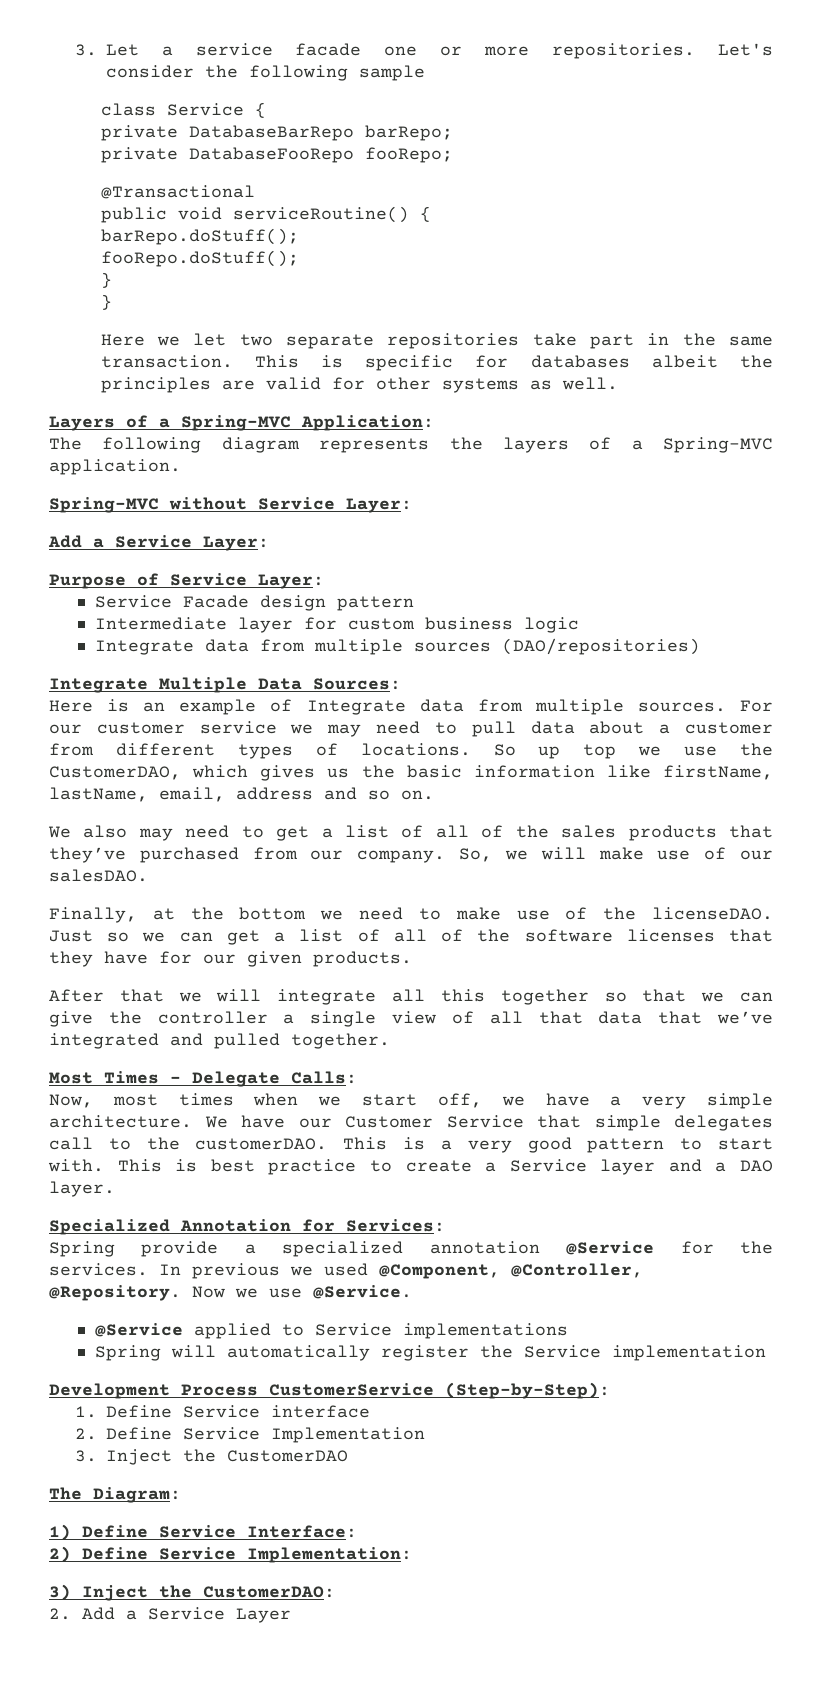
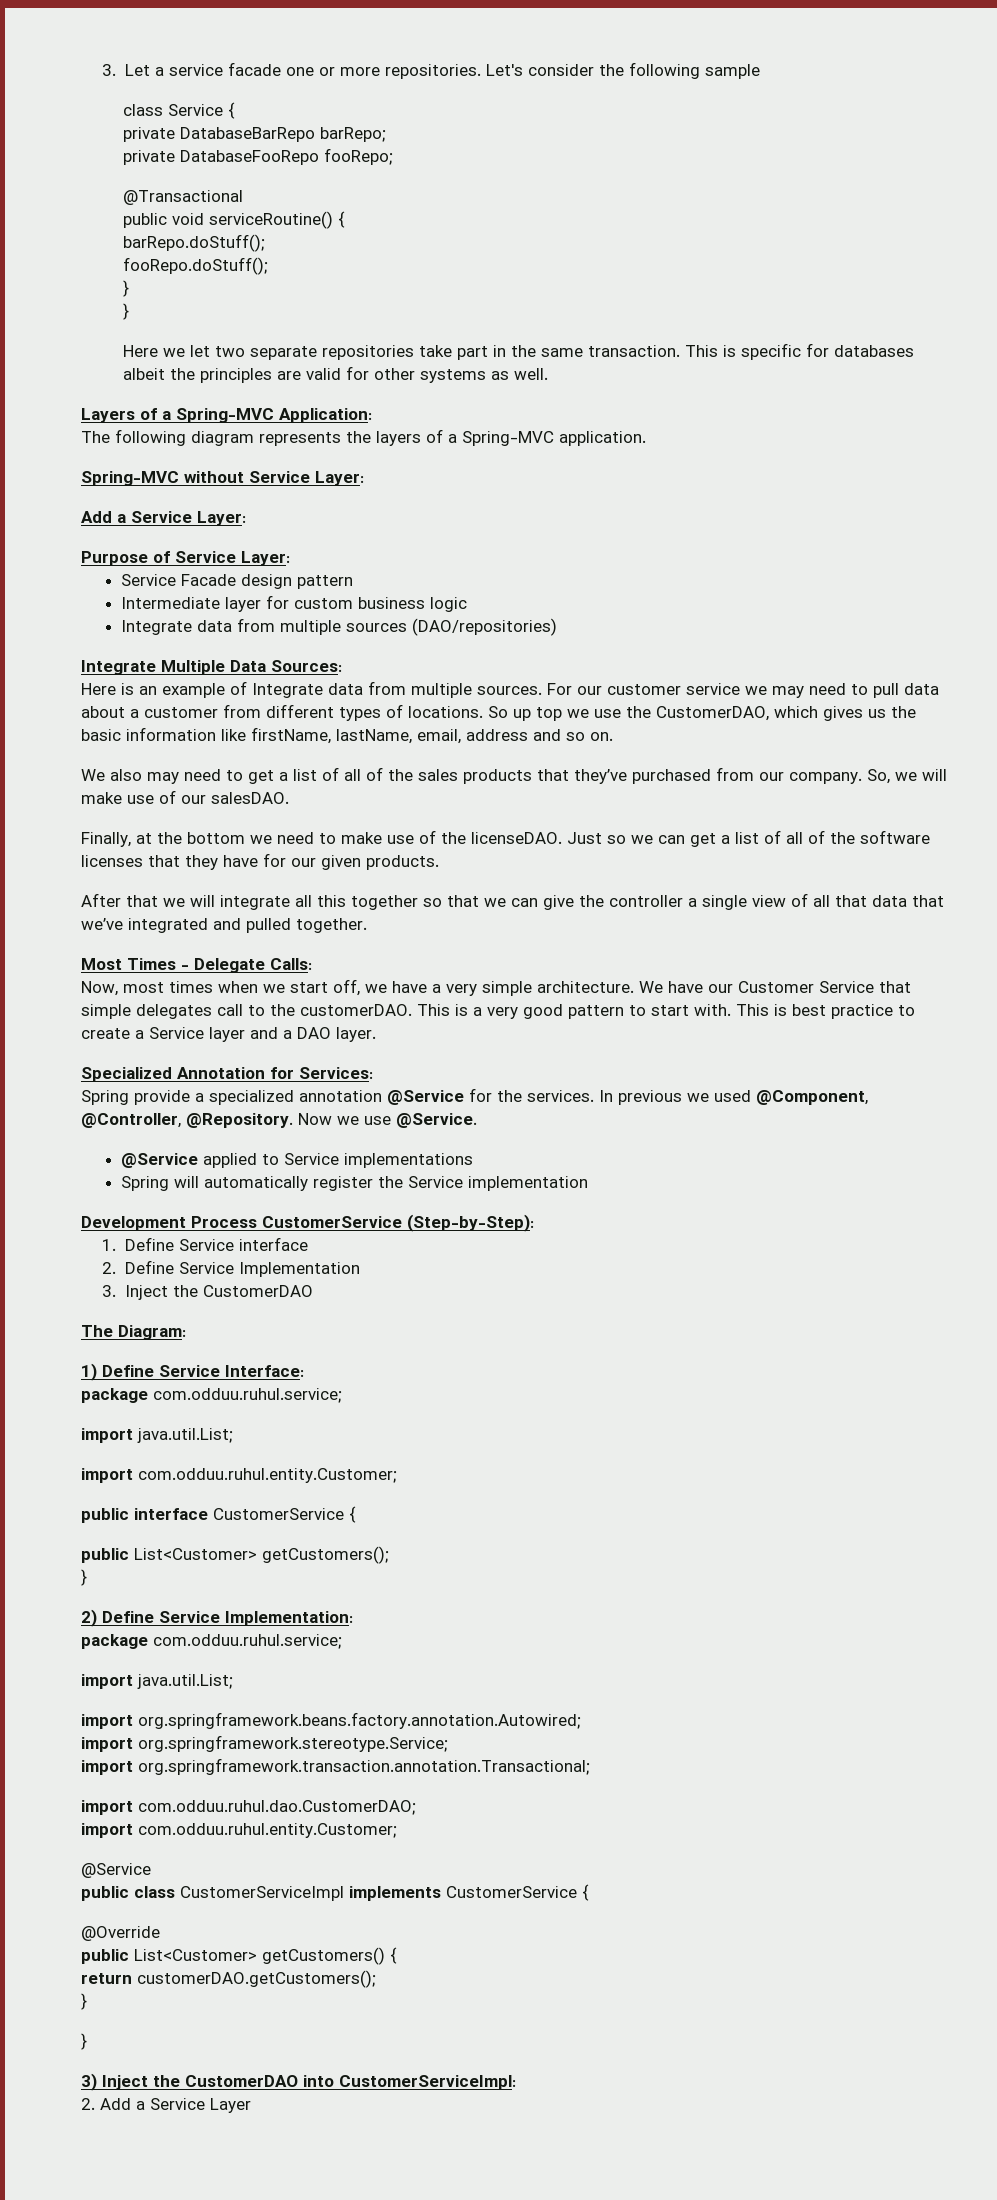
  1) Define Service Interface:
+ package com.odduu.ruhul.service;
+ import java.util.List;
+ import com.odduu.ruhul.entity.Customer;
+ public interface CustomerService {
+ public List<Customer> getCustomers();
+ }
  2) Define Service Implementation:
+ package com.odduu.ruhul.service;
+ import java.util.List;
+ import org.springframework.beans.factory.annotation.Autowired;
+ import org.springframework.stereotype.Service;
+ import org.springframework.transaction.annotation.Transactional;
+ import com.odduu.ruhul.dao.CustomerDAO;
+ import com.odduu.ruhul.entity.Customer;
+ @Service
+ public class CustomerServiceImpl implements CustomerService {
+ @Override
+ public List<Customer> getCustomers() {
+ return customerDAO.getCustomers();
+ }
+ }
- 3) Inject the CustomerDAO:
+ 3) Inject the CustomerDAO into CustomerServiceImpl:

